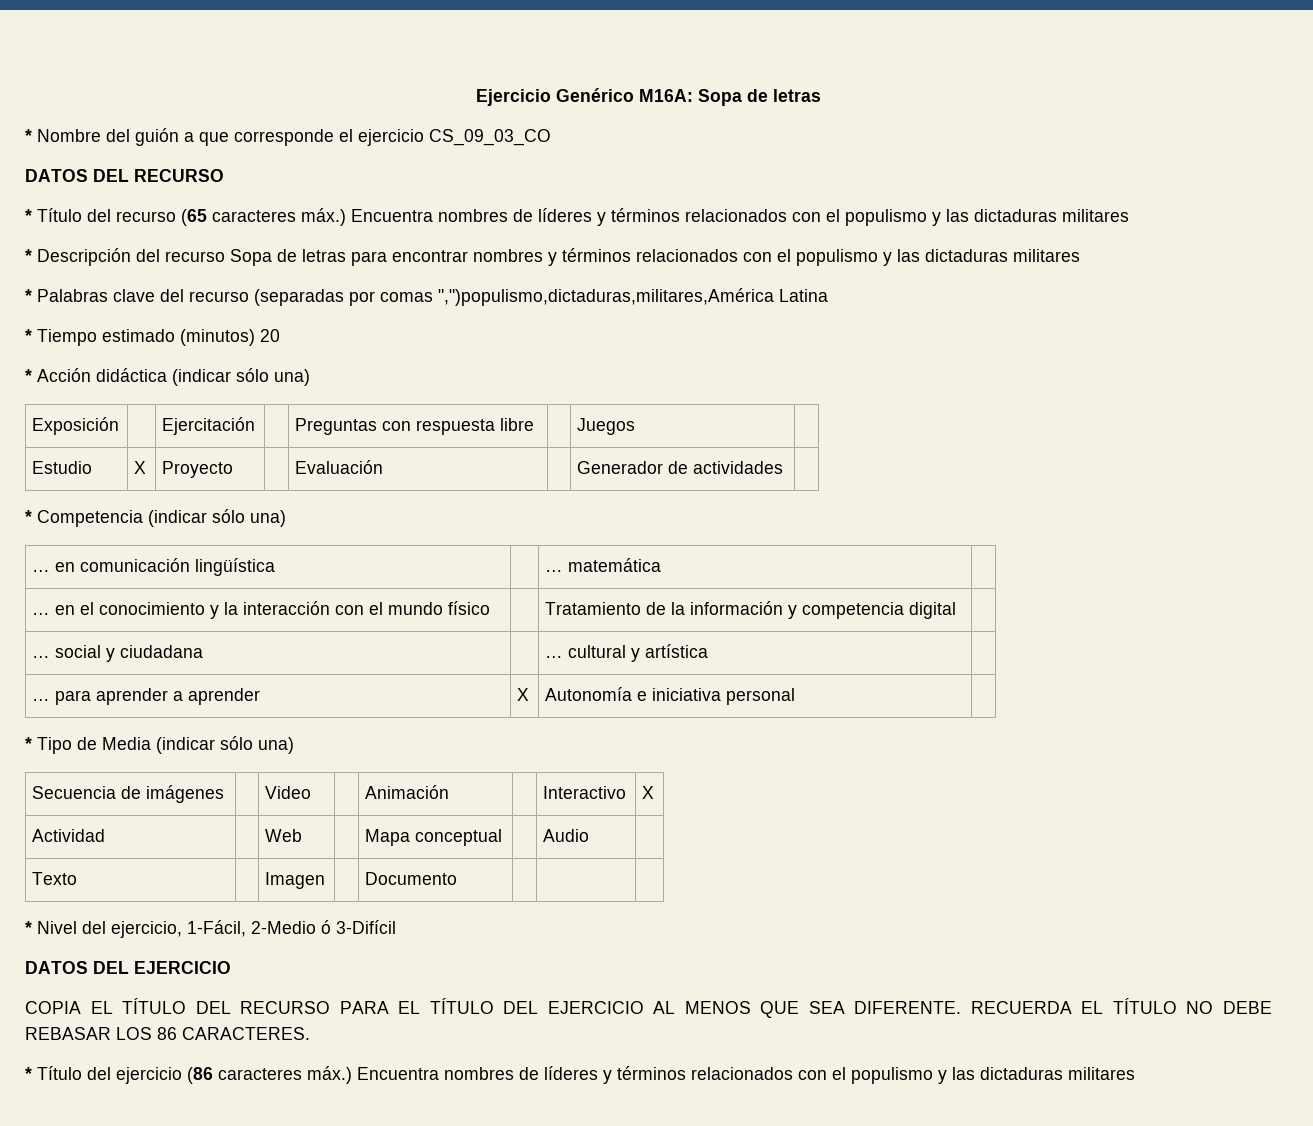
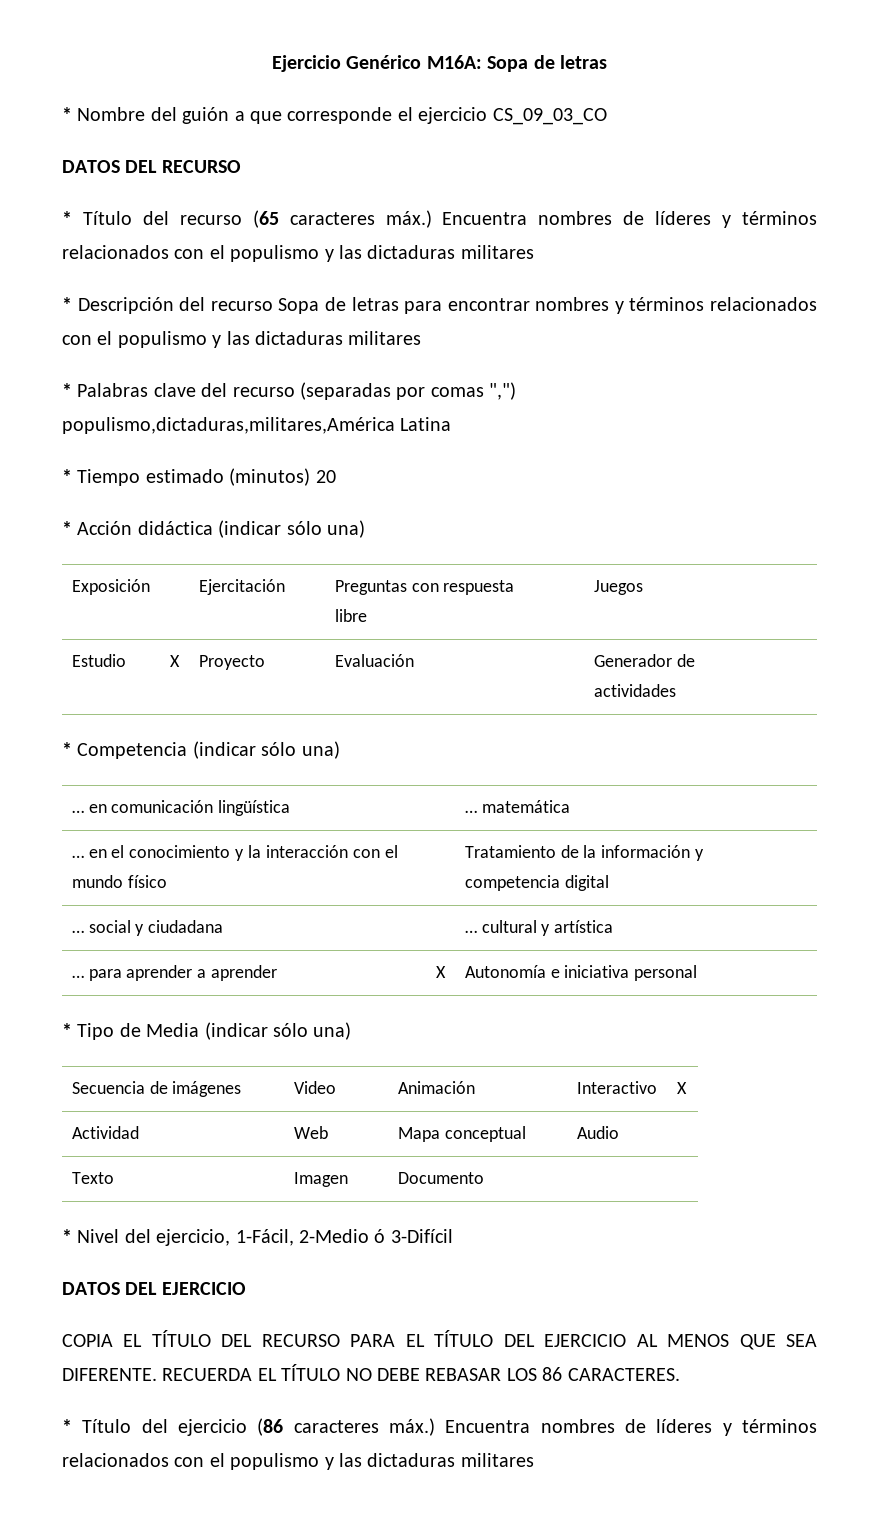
- * Palabras clave del recurso (separadas por comas ",")populismo,dictaduras,militares,América Latina
+ * Palabras clave del recurso (separadas por comas ",") populismo,dictaduras,militares,América Latina

